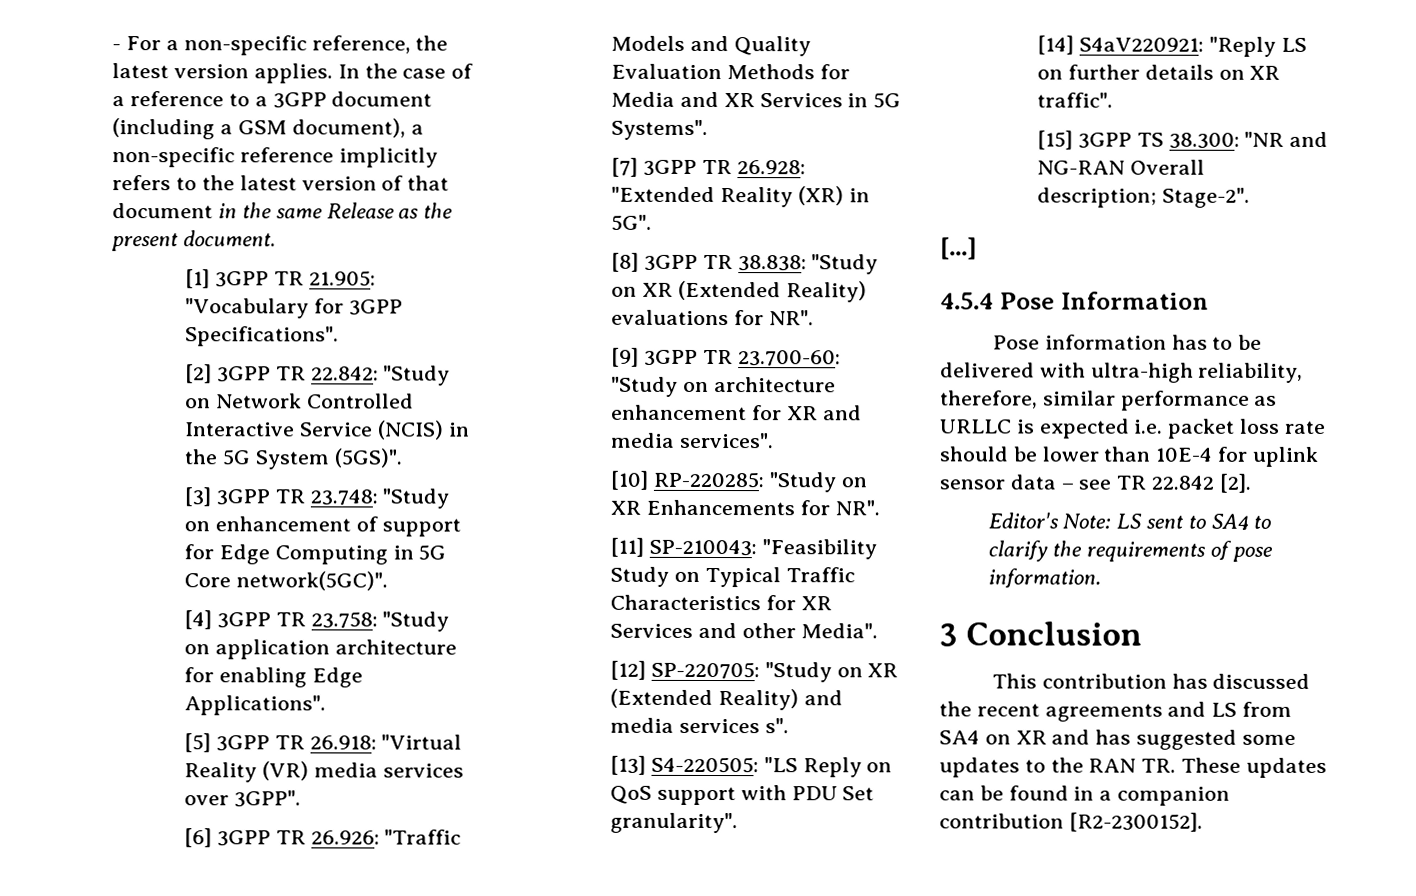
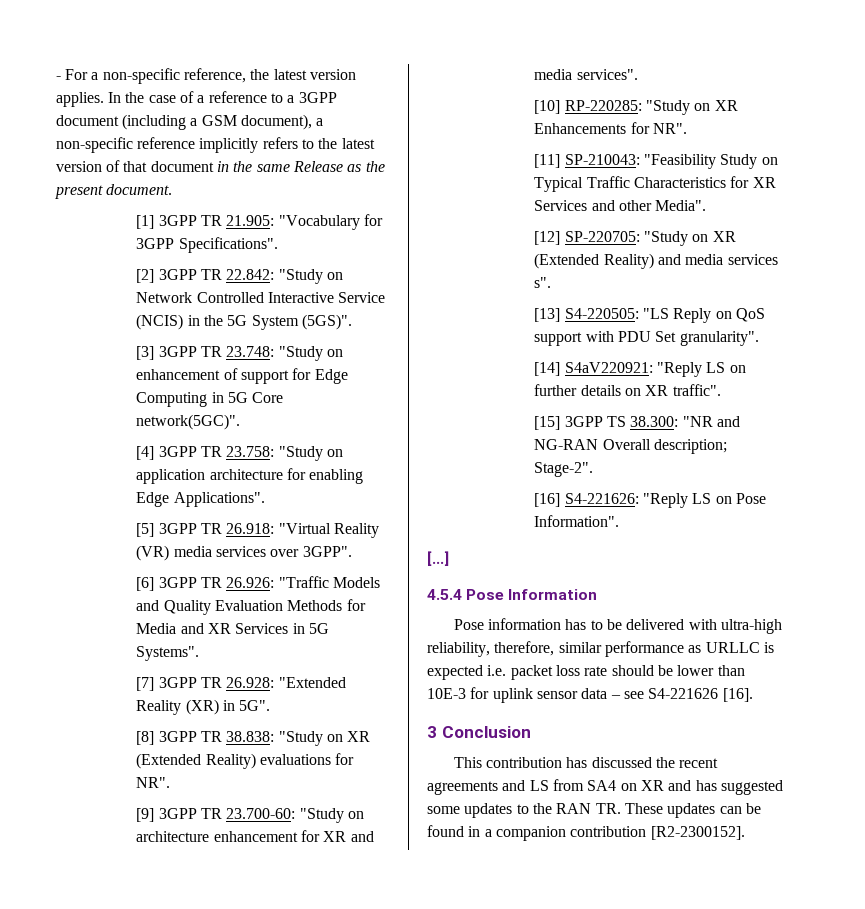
+ [16] S4-221626: "Reply LS on Pose Information".
- Pose information has to be delivered with ultra-high reliability, therefore, similar performance as URLLC is expected i.e. packet loss rate should be lower than 10E-4 for uplink sensor data – see TR 22.842 [2].
- Editor's Note: LS sent to SA4 to clarify the requirements of pose information.
+ Pose information has to be delivered with ultra-high reliability, therefore, similar performance as URLLC is expected i.e. packet loss rate should be lower than 10E-3 for uplink sensor data – see S4-221626 [16].

